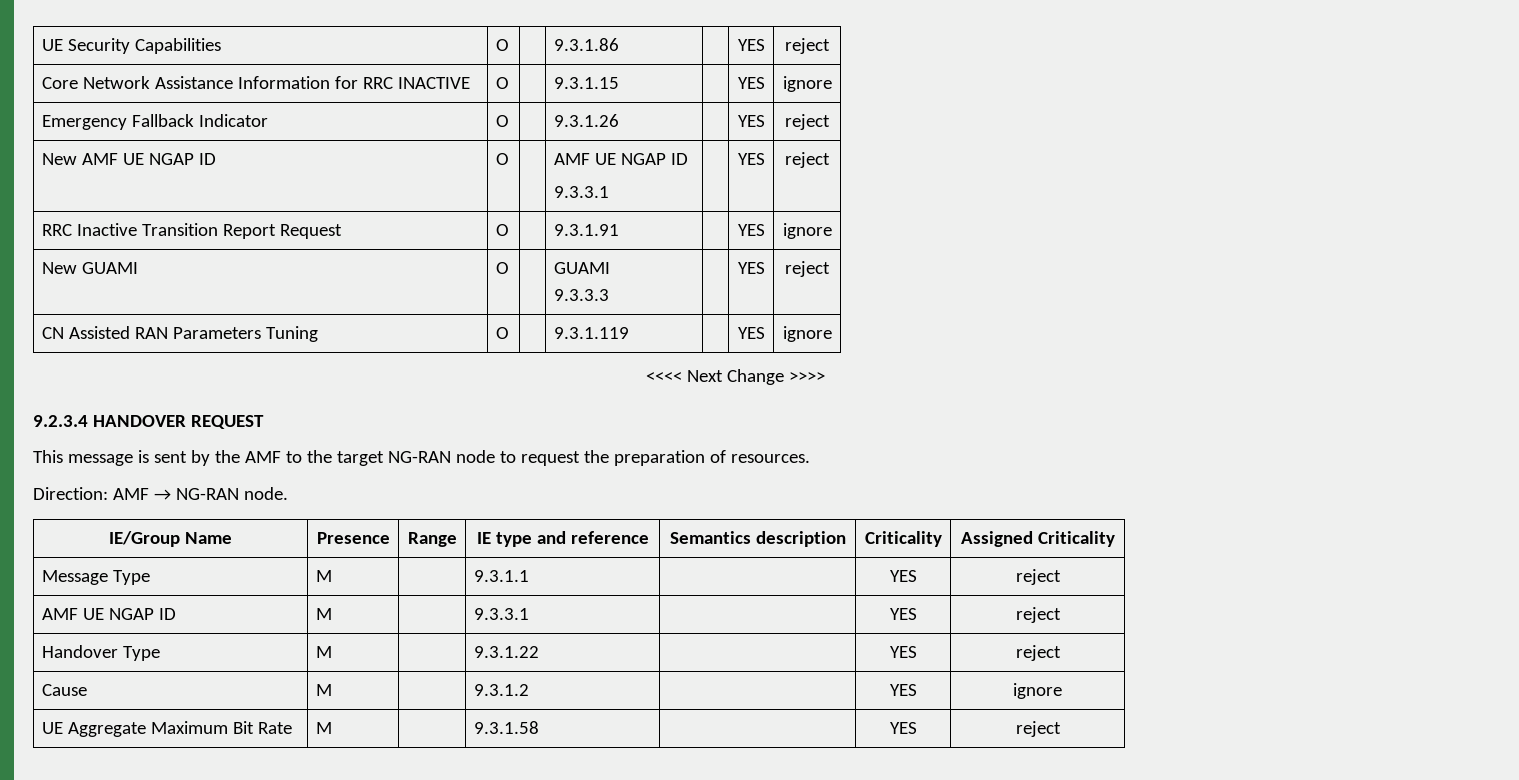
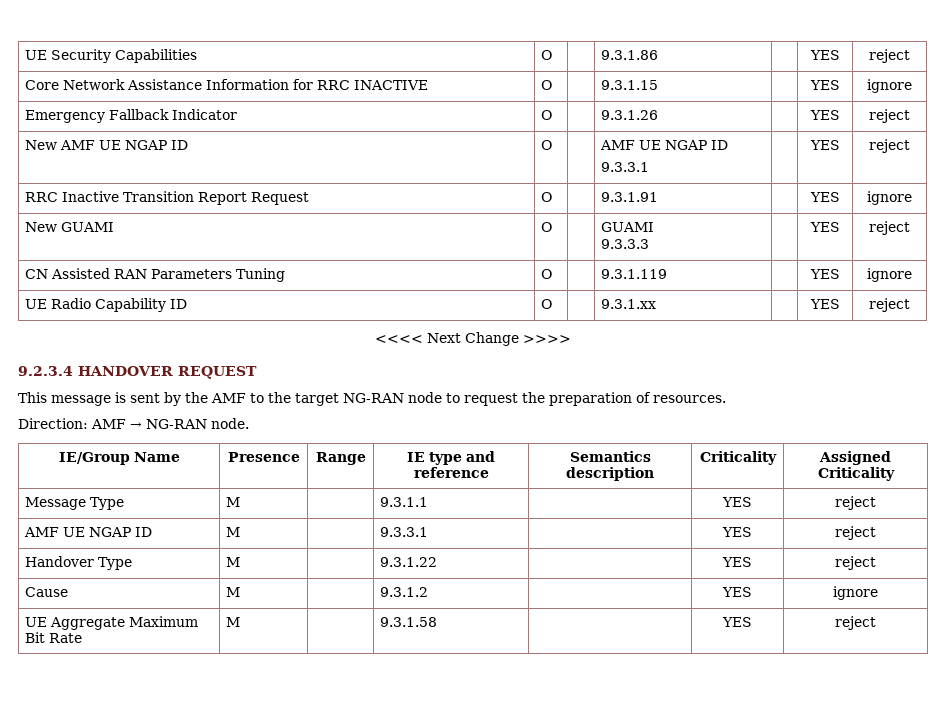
+ UE Radio Capability ID | O | | 9.3.1.xx | | YES | reject

